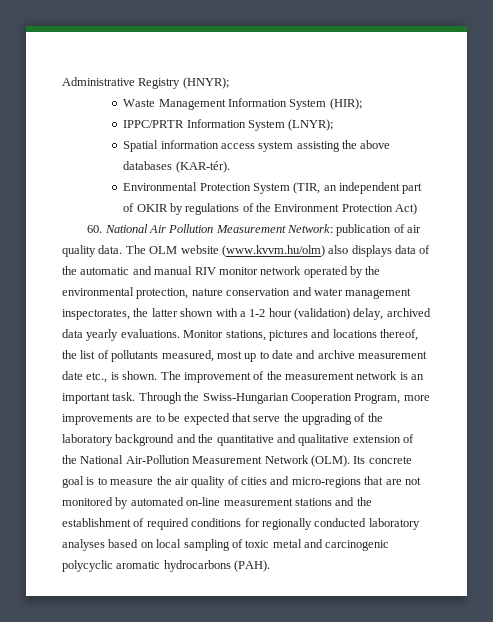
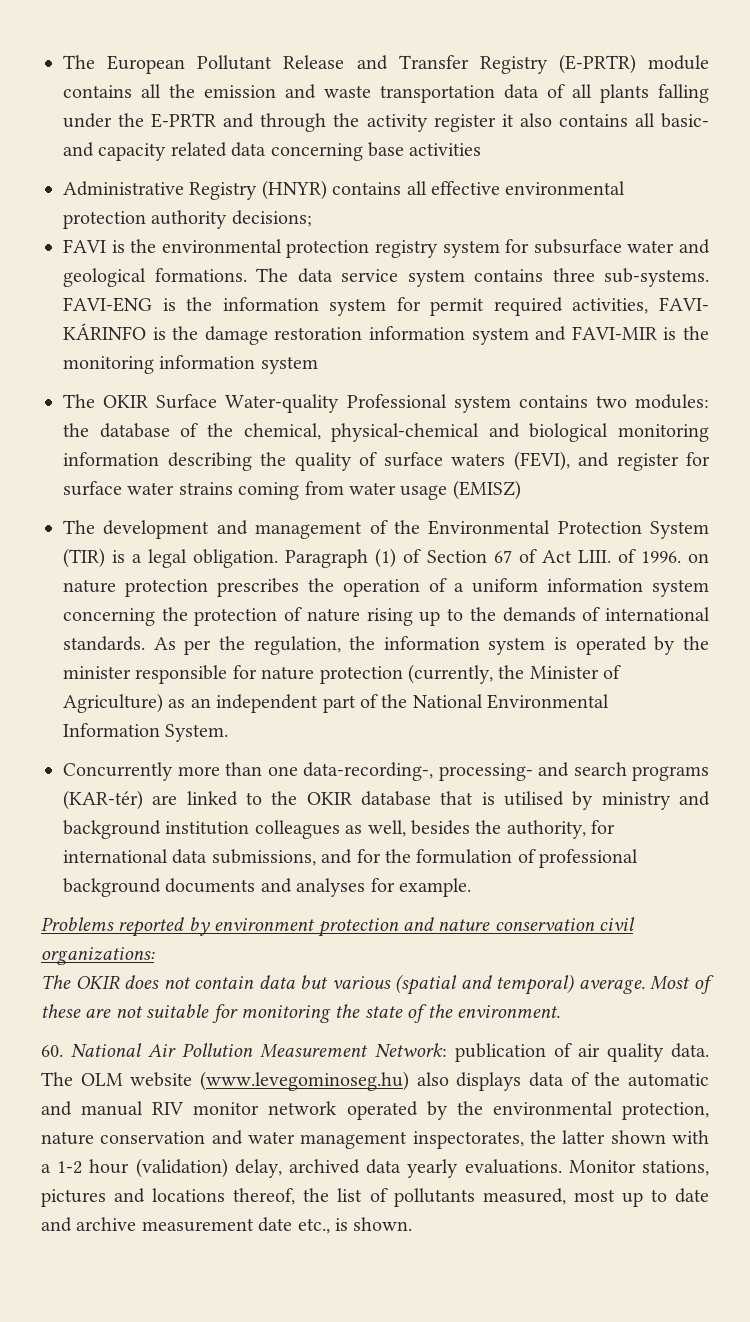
- Administrative Registry (HNYR);
- Waste Management Information System (HIR);
- IPPC/PRTR Information System (LNYR);
- Spatial information access system assisting the above databases (KAR-tér).
- Environmental Protection System (TIR, an independent part of OKIR by regulations of the Environment Protection Act)
+ The European Pollutant Release and Transfer Registry (E-PRTR) module contains all the emission and waste transportation data of all plants falling under the E-PRTR and through the activity register it also contains all basic- and capacity related data concerning base activities
+ Administrative Registry (HNYR) contains all effective environmental protection authority decisions;
+ FAVI is the environmental protection registry system for subsurface water and geological formations. The data service system contains three sub-systems. FAVI-ENG is the information system for permit required activities, FAVI- KÁRINFO is the damage restoration information system and FAVI-MIR is the monitoring information system
+ The OKIR Surface Water-quality Professional system contains two modules: the database of the chemical, physical-chemical and biological monitoring information describing the quality of surface waters (FEVI), and register for surface water strains coming from water usage (EMISZ)
+ The development and management of the Environmental Protection System (TIR) is a legal obligation. Paragraph (1) of Section 67 of Act LIII. of 1996. on nature protection prescribes the operation of a uniform information system concerning the protection of nature rising up to the demands of international standards. As per the regulation, the information system is operated by the minister responsible for nature protection (currently, the Minister of Agriculture) as an independent part of the National Environmental Information System.
+ Concurrently more than one data-recording-, processing- and search programs (KAR-tér) are linked to the OKIR database that is utilised by ministry and background institution colleagues as well, besides the authority, for international data submissions, and for the formulation of professional background documents and analyses for example.
+ Problems reported by environment protection and nature conservation civil organizations:
+ The OKIR does not contain data but various (spatial and temporal) average. Most of these are not suitable for monitoring the state of the environment.
- The OLM website (www.kvvm.hu/olm) also displays data of the automatic and manual RIV monitor network operated by the environmental protection, nature conservation and water management inspectorates, the latter shown with a 1-2 hour (validation) delay, archived data yearly evaluations.
+ The OLM website (www.levegominoseg.hu) also displays data of the automatic and manual RIV monitor network operated by the environmental protection, nature conservation and water management inspectorates, the latter shown with a 1-2 hour (validation) delay, archived data yearly evaluations.
- The improvement of the measurement network is an important task. Through the Swiss-Hungarian Cooperation Program, more improvements are to be expected that serve the upgrading of the laboratory background and the quantitative and qualitative extension of the National Air-Pollution Measurement Network (OLM). Its concrete goal is to measure the air quality of cities and micro-regions that are not monitored by automated on-line measurement stations and the establishment of required conditions for regionally conducted laboratory analyses based on local sampling of toxic metal and carcinogenic polycyclic aromatic hydrocarbons (PAH).

